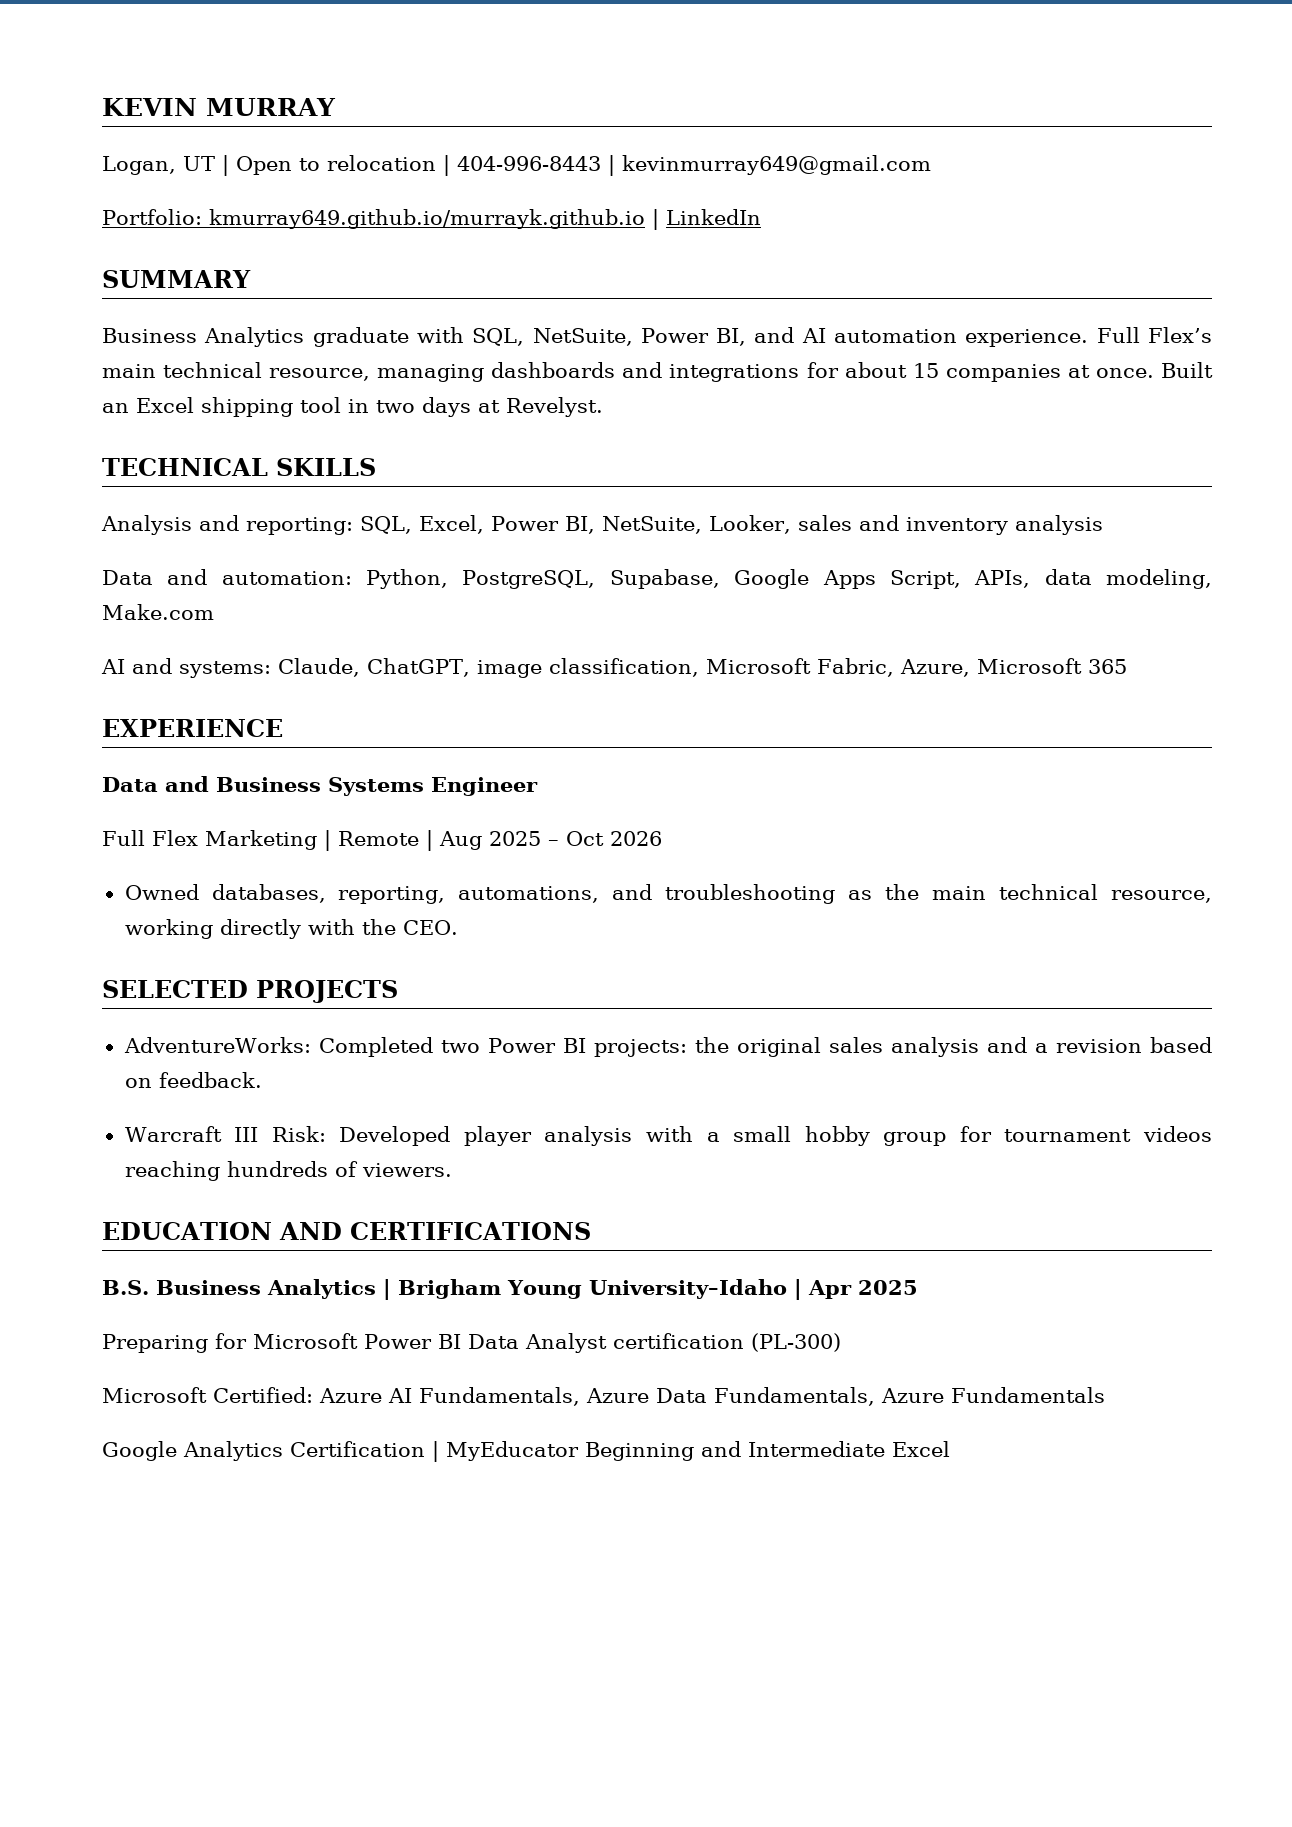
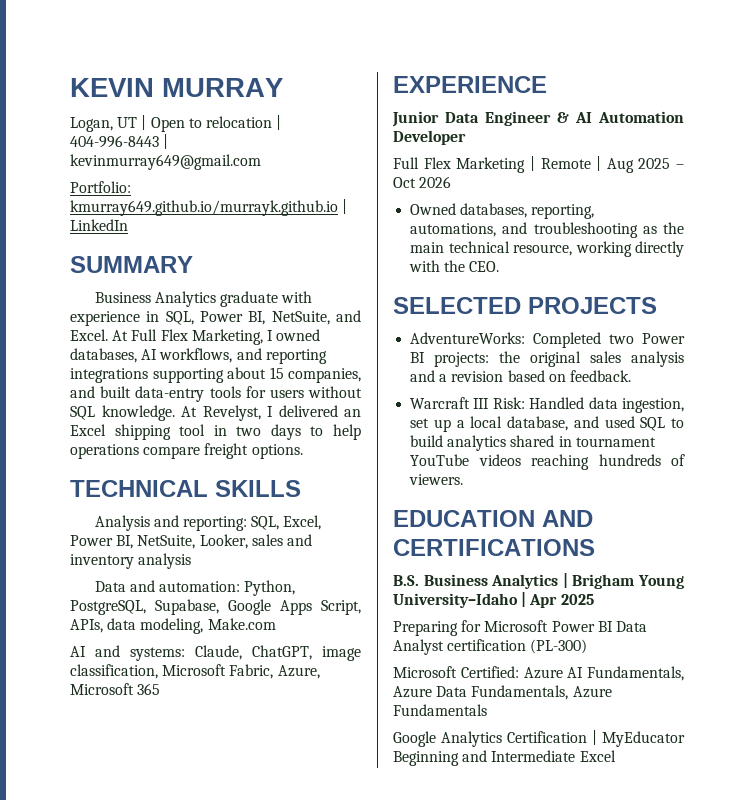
- Business Analytics graduate with SQL, NetSuite, Power BI, and AI automation experience. Full Flex’s main technical resource, managing dashboards and integrations for about 15 companies at once. Built an Excel shipping tool in two days at Revelyst.
+ Business Analytics graduate with experience in SQL, Power BI, NetSuite, and Excel. At Full Flex Marketing, I owned databases, AI workflows, and reporting integrations supporting about 15 companies, and built data-entry tools for users without SQL knowledge. At Revelyst, I delivered an Excel shipping tool in two days to help operations compare freight options.
- Data and Business Systems Engineer
+ Junior Data Engineer & AI Automation Developer
- Warcraft III Risk: Developed player analysis with a small hobby group for tournament videos reaching hundreds of viewers.
+ Warcraft III Risk: Handled data ingestion, set up a local database, and used SQL to build analytics shared in tournament YouTube videos reaching hundreds of viewers.

